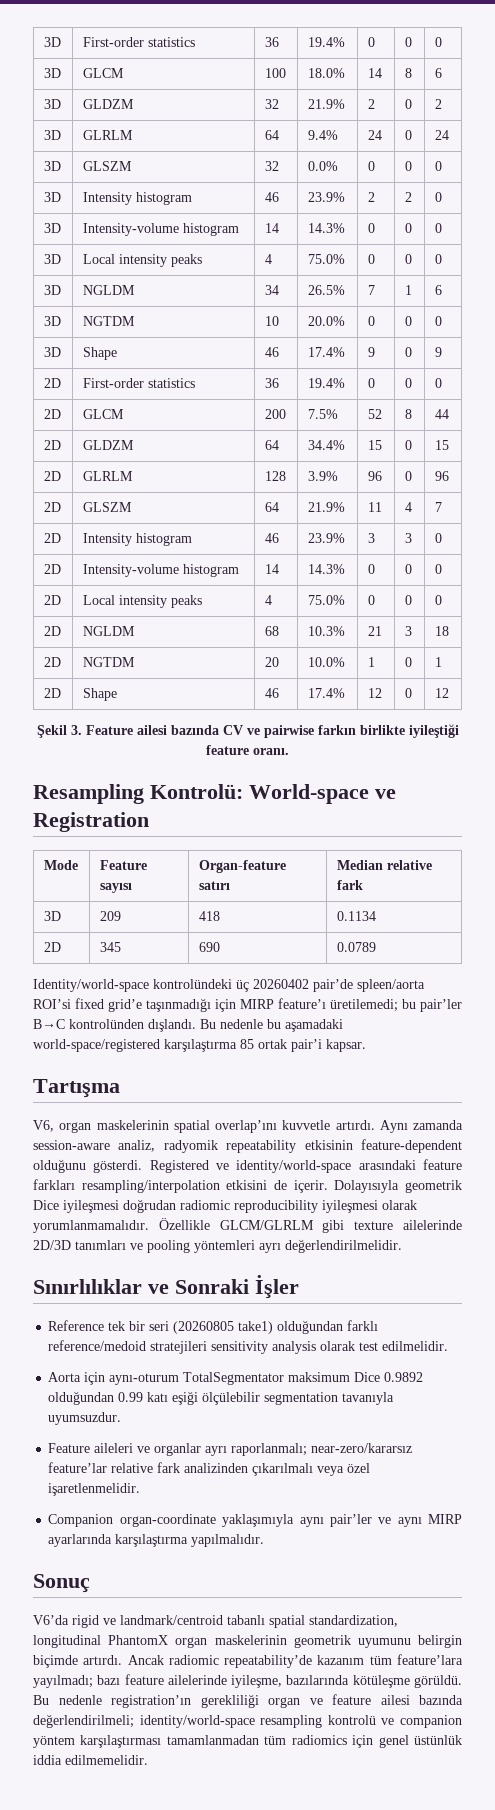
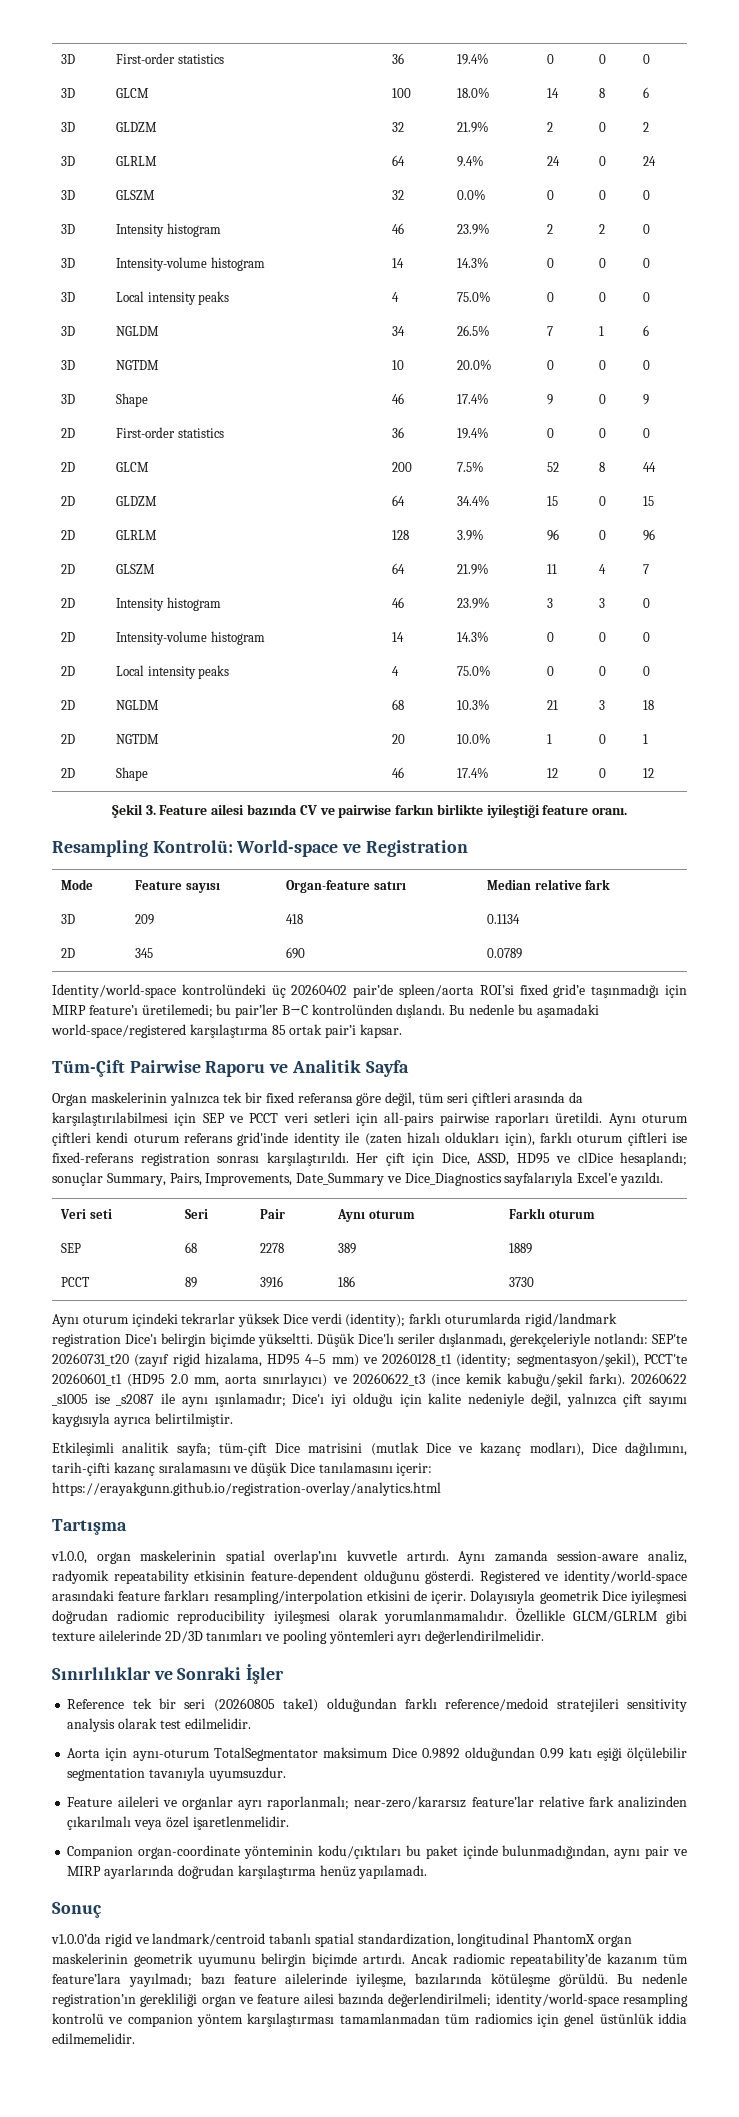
+ Tüm-Çift Pairwise Raporu ve Analitik Sayfa
+ Organ maskelerinin yalnızca tek bir fixed referansa göre değil, tüm seri çiftleri arasında da karşılaştırılabilmesi için SEP ve PCCT veri setleri için all-pairs pairwise raporları üretildi. Aynı oturum çiftleri kendi oturum referans grid'inde identity ile (zaten hizalı oldukları için), farklı oturum çiftleri ise fixed-referans registration sonrası karşılaştırıldı. Her çift için Dice, ASSD, HD95 ve clDice hesaplandı; sonuçlar Summary, Pairs, Improvements, Date_Summary ve Dice_Diagnostics sayfalarıyla Excel'e yazıldı.
+ Veri seti | Seri | Pair | Aynı oturum | Farklı oturum
+ SEP | 68 | 2278 | 389 | 1889
+ PCCT | 89 | 3916 | 186 | 3730
+ Aynı oturum içindeki tekrarlar yüksek Dice verdi (identity); farklı oturumlarda rigid/landmark registration Dice'ı belirgin biçimde yükseltti. Düşük Dice'lı seriler dışlanmadı, gerekçeleriyle notlandı: SEP'te 20260731_t20 (zayıf rigid hizalama, HD95 4–5 mm) ve 20260128_t1 (identity; segmentasyon/şekil), PCCT'te 20260601_t1 (HD95 2.0 mm, aorta sınırlayıcı) ve 20260622_t3 (ince kemik kabuğu/şekil farkı). 20260622 _s1005 ise _s2087 ile aynı ışınlamadır; Dice'ı iyi olduğu için kalite nedeniyle değil, yalnızca çift sayımı kaygısıyla ayrıca belirtilmiştir.
+ Etkileşimli analitik sayfa; tüm-çift Dice matrisini (mutlak Dice ve kazanç modları), Dice dağılımını, tarih-çifti kazanç sıralamasını ve düşük Dice tanılamasını içerir: https://erayakgunn.github.io/registration-overlay/analytics.html
- V6, organ maskelerinin spatial overlap’ını kuvvetle artırdı.
+ v1.0.0, organ maskelerinin spatial overlap’ını kuvvetle artırdı.
- Companion organ-coordinate yaklaşımıyla aynı pair’ler ve aynı MIRP ayarlarında karşılaştırma yapılmalıdır.
+ Companion organ-coordinate yönteminin kodu/çıktıları bu paket içinde bulunmadığından, aynı pair ve MIRP ayarlarında doğrudan karşılaştırma henüz yapılamadı.
- V6’da rigid ve landmark/centroid tabanlı spatial standardization, longitudinal PhantomX organ maskelerinin geometrik uyumunu belirgin biçimde artırdı.
+ v1.0.0’da rigid ve landmark/centroid tabanlı spatial standardization, longitudinal PhantomX organ maskelerinin geometrik uyumunu belirgin biçimde artırdı.

